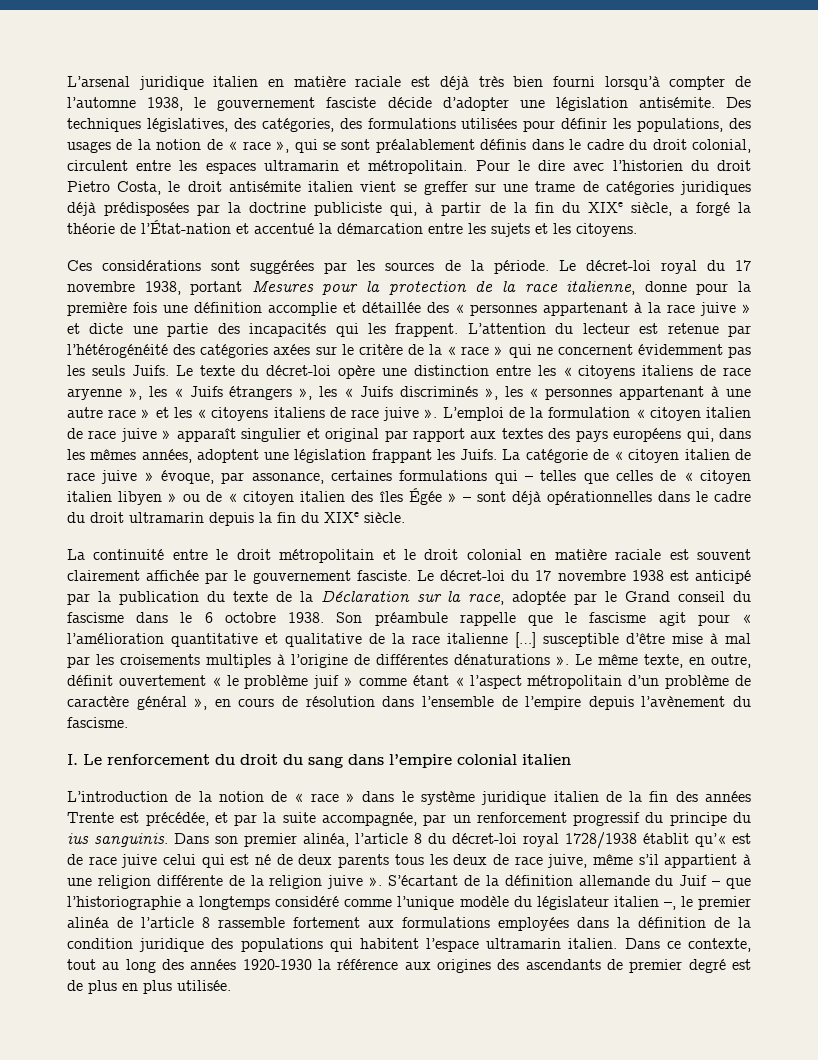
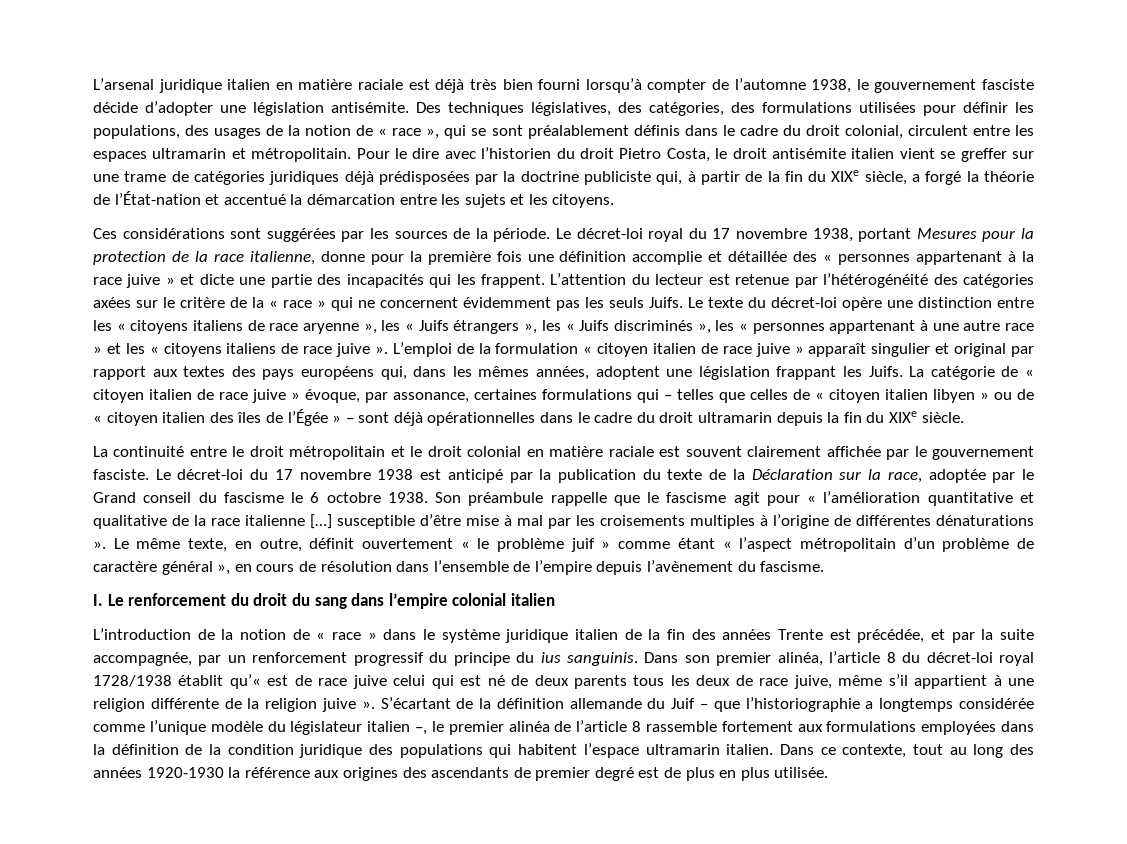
- La catégorie de « citoyen italien de race juive » évoque, par assonance, certaines formulations qui – telles que celles de « citoyen italien libyen » ou de « citoyen italien des îles Égée » – sont déjà opérationnelles dans le cadre du droit ultramarin depuis la fin du XIXe siècle.
+ La catégorie de « citoyen italien de race juive » évoque, par assonance, certaines formulations qui – telles que celles de « citoyen italien libyen » ou de « citoyen italien des îles de l’Égée » – sont déjà opérationnelles dans le cadre du droit ultramarin depuis la fin du XIXe siècle.
- Le décret-loi du 17 novembre 1938 est anticipé par la publication du texte de la Déclaration sur la race, adoptée par le Grand conseil du fascisme dans le 6 octobre 1938.
+ Le décret-loi du 17 novembre 1938 est anticipé par la publication du texte de la Déclaration sur la race, adoptée par le Grand conseil du fascisme le 6 octobre 1938.
- S’écartant de la définition allemande du Juif – que l’historiographie a longtemps considéré comme l’unique modèle du législateur italien –, le premier alinéa de l’article 8 rassemble fortement aux formulations employées dans la définition de la condition juridique des populations qui habitent l’espace ultramarin italien.
+ S’écartant de la définition allemande du Juif – que l’historiographie a longtemps considérée comme l’unique modèle du législateur italien –, le premier alinéa de l’article 8 rassemble fortement aux formulations employées dans la définition de la condition juridique des populations qui habitent l’espace ultramarin italien.

